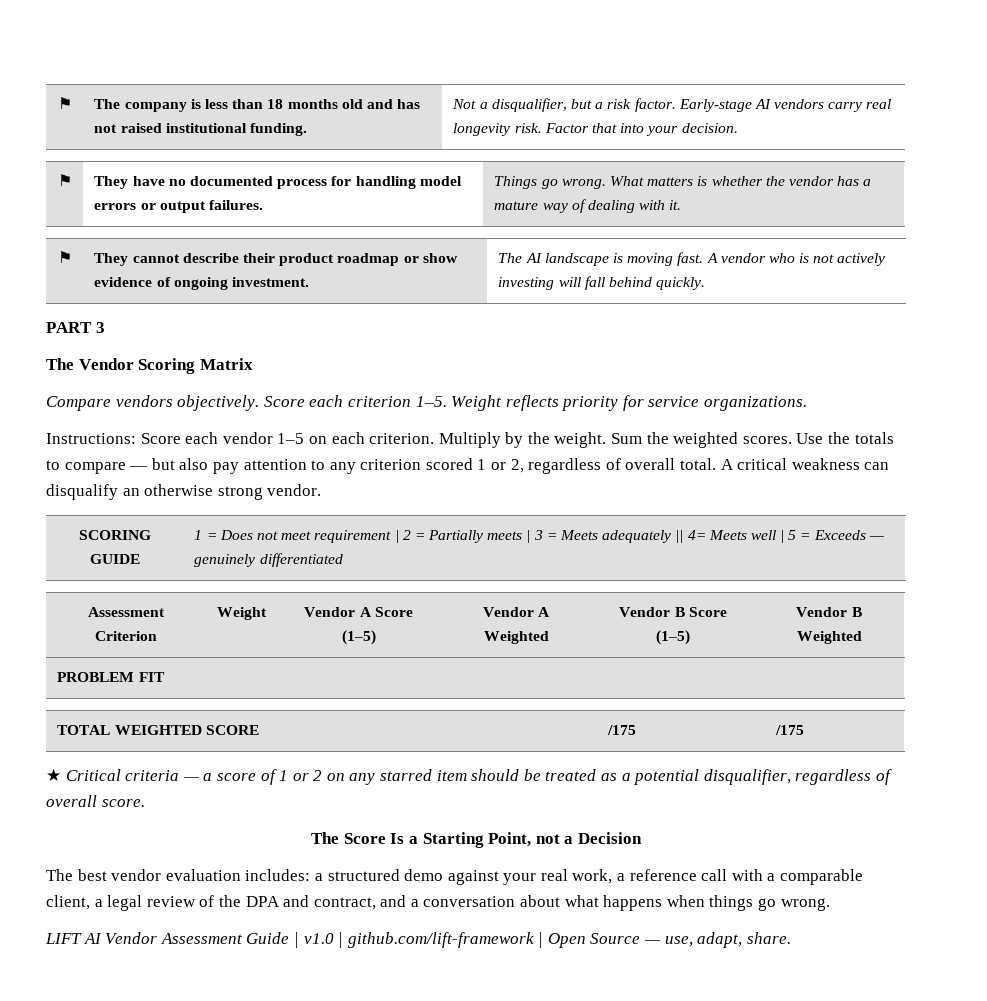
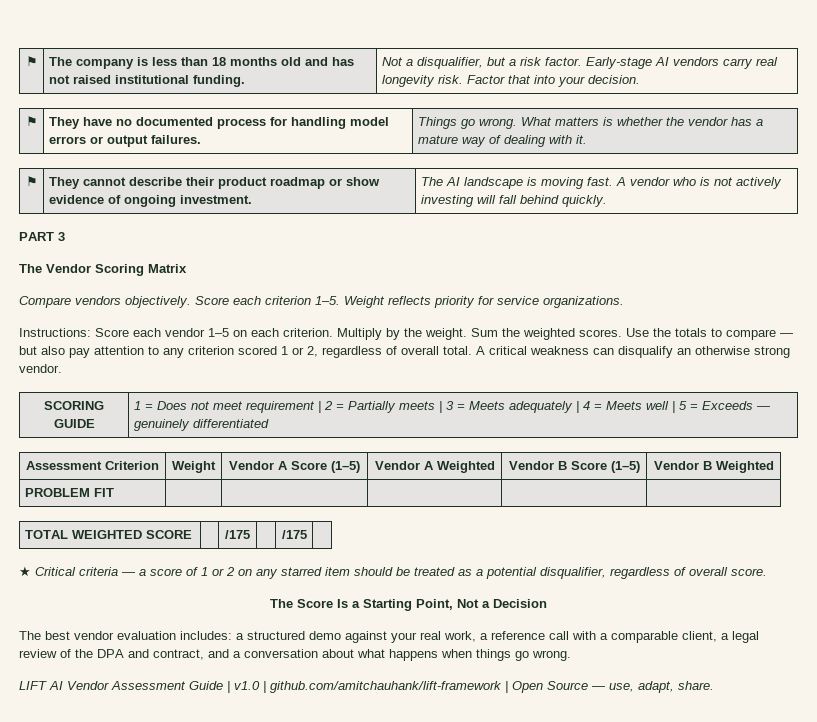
- SCORING GUIDE | 1 = Does not meet requirement | 2 = Partially meets | 3 = Meets adequately || 4= Meets well | 5 = Exceeds — genuinely differentiated
+ SCORING GUIDE | 1 = Does not meet requirement | 2 = Partially meets | 3 = Meets adequately | 4 = Meets well | 5 = Exceeds — genuinely differentiated
- The Score Is a Starting Point, not a Decision
+ The Score Is a Starting Point, Not a Decision
- LIFT AI Vendor Assessment Guide | v1.0 | github.com/lift-framework | Open Source — use, adapt, share.
+ LIFT AI Vendor Assessment Guide | v1.0 | github.com/amitchauhank/lift-framework | Open Source — use, adapt, share.

